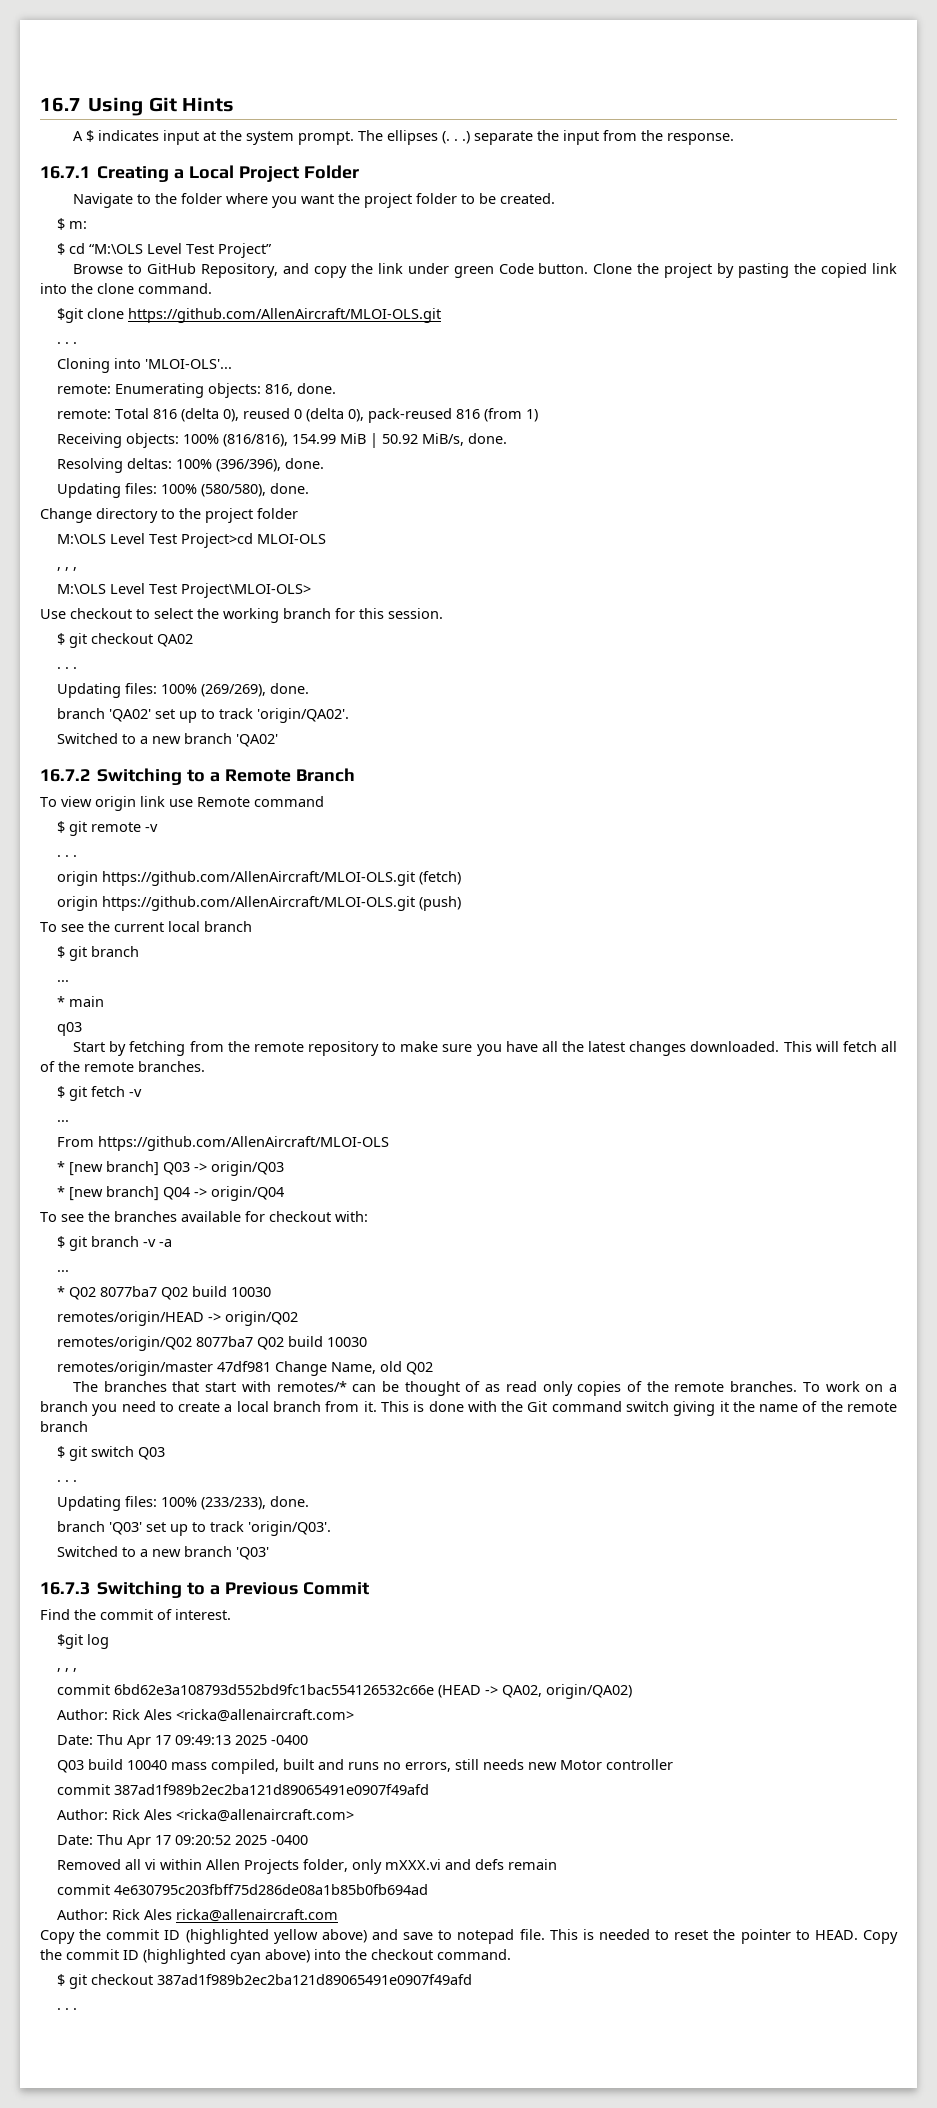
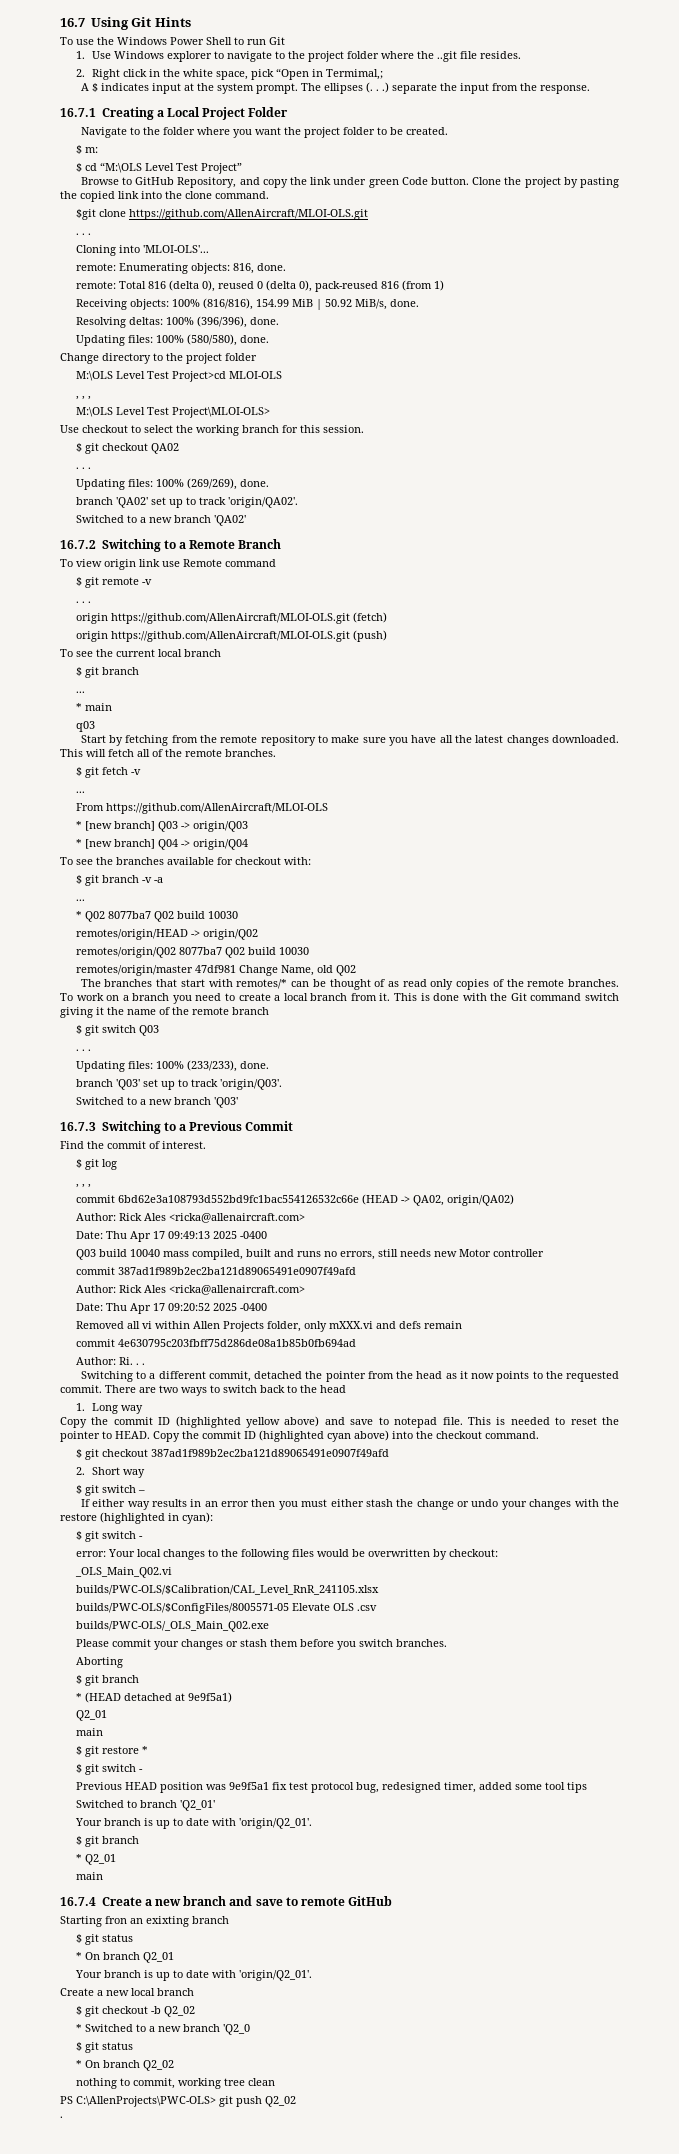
+ To use the Windows Power Shell to run Git
+ 1. Use Windows explorer to navigate to the project folder where the ..git file resides.
+ 2. Right click in the white space, pick “Open in Termimal,;
- $git log
+ $ git log
- Author: Rick Ales ricka@allenaircraft.com
+ Author: Ri. . .
+ Switching to a different commit, detached the pointer from the head as it now points to the requested commit. There are two ways to switch back to the head
+ 1. Long way
  $ git checkout 387ad1f989b2ec2ba121d89065491e0907f49afd
- . . .
+ 2. Short way
+ $ git switch –
+ If either way results in an error then you must either stash the change or undo your changes with the restore (highlighted in cyan):
+ $ git switch -
+ error: Your local changes to the following files would be overwritten by checkout:
+ _OLS_Main_Q02.vi
+ builds/PWC-OLS/$Calibration/CAL_Level_RnR_241105.xlsx
+ builds/PWC-OLS/$ConfigFiles/8005571-05 Elevate OLS .csv
+ builds/PWC-OLS/_OLS_Main_Q02.exe
+ Please commit your changes or stash them before you switch branches.
+ Aborting
+ $ git branch
+ * (HEAD detached at 9e9f5a1)
+ Q2_01
+ main
+ $ git restore *
+ $ git switch -
+ Previous HEAD position was 9e9f5a1 fix test protocol bug, redesigned timer, added some tool tips
+ Switched to branch 'Q2_01'
+ Your branch is up to date with 'origin/Q2_01'.
+ $ git branch
+ * Q2_01
+ main
+ 16.7.4 Create a new branch and save to remote GitHub
+ Starting fron an exixting branch
+ $ git status
+ * On branch Q2_01
+ Your branch is up to date with 'origin/Q2_01'.
+ Create a new local branch
+ $ git checkout -b Q2_02
+ * Switched to a new branch 'Q2_0
+ $ git status
+ * On branch Q2_02
+ nothing to commit, working tree clean
+ PS C:\AllenProjects\PWC-OLS> git push Q2_02
+ .

